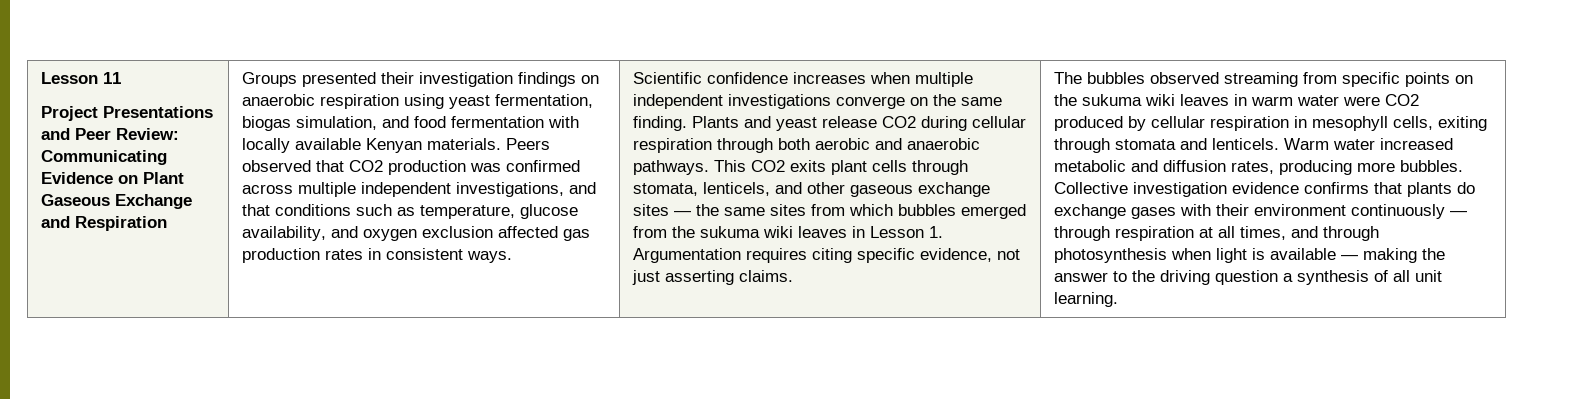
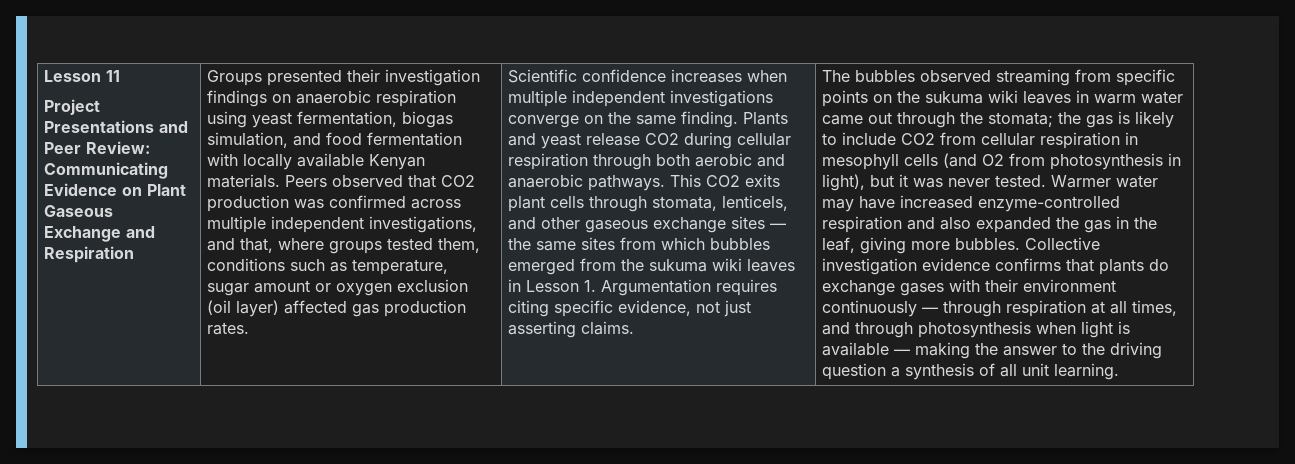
- Peers observed that CO2 production was confirmed across multiple independent investigations, and that conditions such as temperature, glucose availability, and oxygen exclusion affected gas production rates in consistent ways.
+ Peers observed that CO2 production was confirmed across multiple independent investigations, and that, where groups tested them, conditions such as temperature, sugar amount or oxygen exclusion (oil layer) affected gas production rates.
- The bubbles observed streaming from specific points on the sukuma wiki leaves in warm water were CO2 produced by cellular respiration in mesophyll cells, exiting through stomata and lenticels. Warm water increased metabolic and diffusion rates, producing more bubbles.
+ The bubbles observed streaming from specific points on the sukuma wiki leaves in warm water came out through the stomata; the gas is likely to include CO2 from cellular respiration in mesophyll cells (and O2 from photosynthesis in light), but it was never tested. Warmer water may have increased enzyme-controlled respiration and also expanded the gas in the leaf, giving more bubbles.

